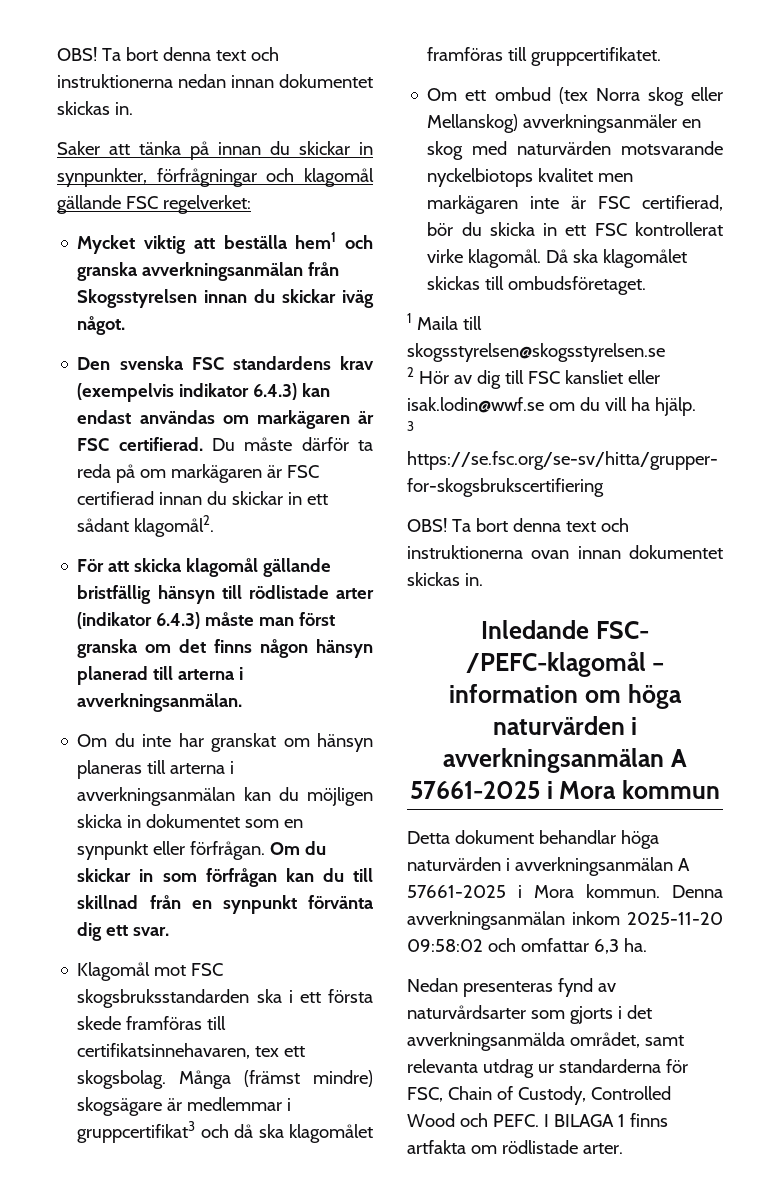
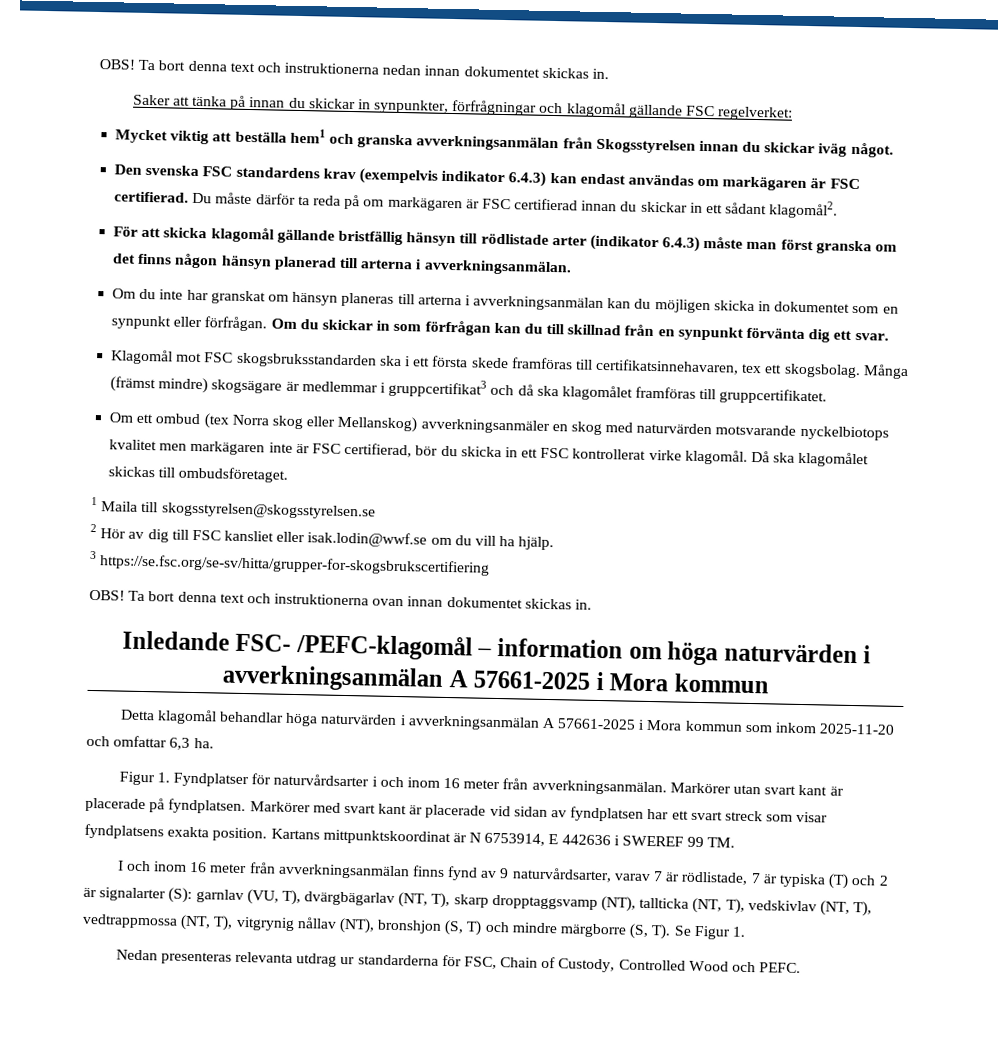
- Detta dokument behandlar höga naturvärden i avverkningsanmälan A 57661-2025 i Mora kommun. Denna avverkningsanmälan inkom 2025-11-20 09:58:02 och omfattar 6,3 ha.
+ Detta klagomål behandlar höga naturvärden i avverkningsanmälan A 57661-2025 i Mora kommun som inkom 2025-11-20 och omfattar 6,3 ha.
- Nedan presenteras fynd av naturvårdsarter som gjorts i det avverkningsanmälda området, samt relevanta utdrag ur standarderna för FSC, Chain of Custody, Controlled Wood och PEFC. I BILAGA 1 finns artfakta om rödlistade arter.
+ Figur 1. Fyndplatser för naturvårdsarter i och inom 16 meter från avverkningsanmälan. Markörer utan svart kant är placerade på fyndplatsen. Markörer med svart kant är placerade vid sidan av fyndplatsen har ett svart streck som visar fyndplatsens exakta position. Kartans mittpunktskoordinat är N 6753914, E 442636 i SWEREF 99 TM.
+ I och inom 16 meter från avverkningsanmälan finns fynd av 9 naturvårdsarter, varav 7 är rödlistade, 7 är typiska (T) och 2 är signalarter (S): garnlav (VU, T), dvärgbägarlav (NT, T), skarp dropptaggsvamp (NT), tallticka (NT, T), vedskivlav (NT, T), vedtrappmossa (NT, T), vitgrynig nållav (NT), bronshjon (S, T) och mindre märgborre (S, T). Se Figur 1.
+ Nedan presenteras relevanta utdrag ur standarderna för FSC, Chain of Custody, Controlled Wood och PEFC.

